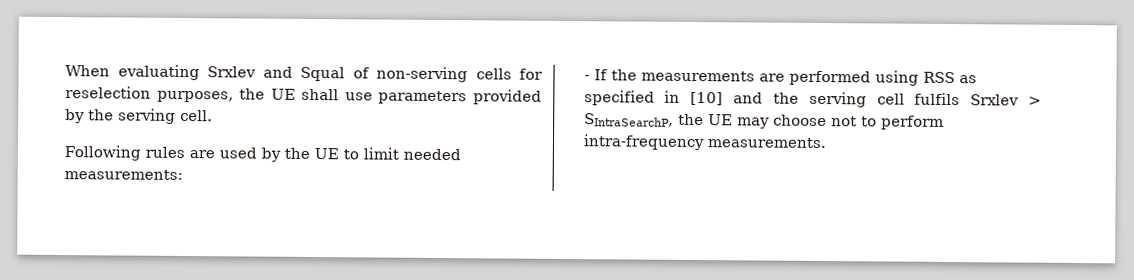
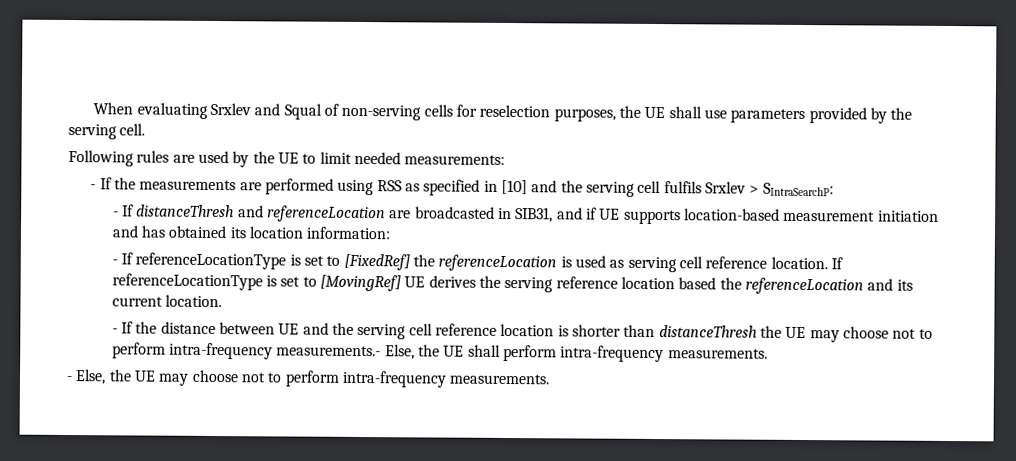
- - If the measurements are performed using RSS as specified in [10] and the serving cell fulfils Srxlev > SIntraSearchP, the UE may choose not to perform intra-frequency measurements.
+ - If the measurements are performed using RSS as specified in [10] and the serving cell fulfils Srxlev > SIntraSearchP:
+ - If distanceThresh and referenceLocation are broadcasted in SIB31, and if UE supports location-based measurement initiation and has obtained its location information:
+ - If referenceLocationType is set to [FixedRef] the referenceLocation is used as serving cell reference location. If referenceLocationType is set to [MovingRef] UE derives the serving reference location based the referenceLocation and its current location.
+ - If the distance between UE and the serving cell reference location is shorter than distanceThresh the UE may choose not to perform intra-frequency measurements.- Else, the UE shall perform intra-frequency measurements.
+ - Else, the UE may choose not to perform intra-frequency measurements.

